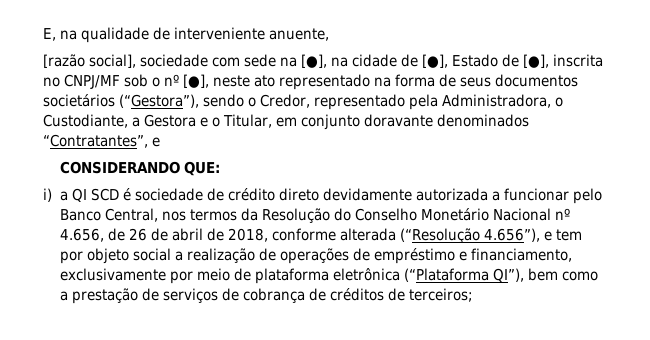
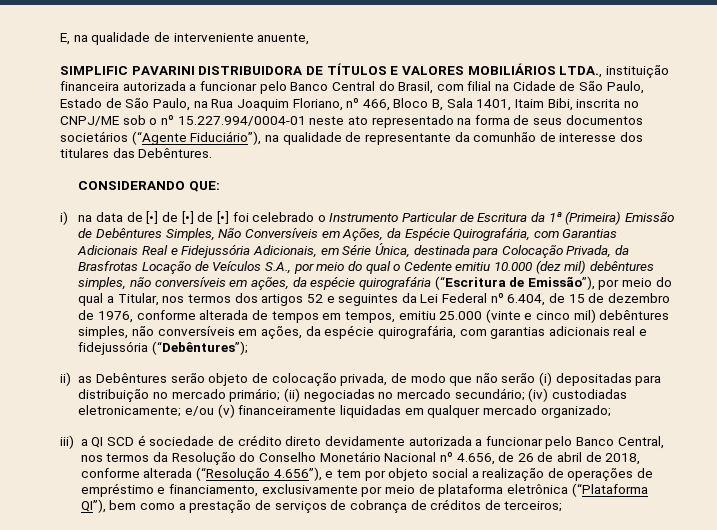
- [razão social], sociedade com sede na [●], na cidade de [●], Estado de [●], inscrita no CNPJ/MF sob o nº [●], neste ato representado na forma de seus documentos societários (“Gestora”), sendo o Credor, representado pela Administradora, o Custodiante, a Gestora e o Titular, em conjunto doravante denominados “Contratantes”, e
+ SIMPLIFIC PAVARINI DISTRIBUIDORA DE TÍTULOS E VALORES MOBILIÁRIOS LTDA., instituição financeira autorizada a funcionar pelo Banco Central do Brasil, com filial na Cidade de São Paulo, Estado de São Paulo, na Rua Joaquim Floriano, nº 466, Bloco B, Sala 1401, Itaim Bibi, inscrita no CNPJ/ME sob o nº 15.227.994/0004-01 neste ato representado na forma de seus documentos societários (“Agente Fiduciário”), na qualidade de representante da comunhão de interesse dos titulares das Debêntures.
  CONSIDERANDO QUE:
- i) a QI SCD é sociedade de crédito direto devidamente autorizada a funcionar pelo Banco Central, nos termos da Resolução do Conselho Monetário Nacional nº 4.656, de 26 de abril de 2018, conforme alterada (“Resolução 4.656”), e tem por objeto social a realização de operações de empréstimo e financiamento, exclusivamente por meio de plataforma eletrônica (“Plataforma QI”), bem como a prestação de serviços de cobrança de créditos de terceiros;
+ i) na data de [•] de [•] de [•] foi celebrado o Instrumento Particular de Escritura da 1ª (Primeira) Emissão de Debêntures Simples, Não Conversíveis em Ações, da Espécie Quirografária, com Garantias Adicionais Real e Fidejussória Adicionais, em Série Única, destinada para Colocação Privada, da Brasfrotas Locação de Veículos S.A., por meio do qual o Cedente emitiu 10.000 (dez mil) debêntures simples, não conversíveis em ações, da espécie quirografária (“Escritura de Emissão”), por meio do qual a Titular, nos termos dos artigos 52 e seguintes da Lei Federal nº 6.404, de 15 de dezembro de 1976, conforme alterada de tempos em tempos, emitiu 25.000 (vinte e cinco mil) debêntures simples, não conversíveis em ações, da espécie quirografária, com garantias adicionais real e fidejussória (“Debêntures”);
+ ii) as Debêntures serão objeto de colocação privada, de modo que não serão (i) depositadas para distribuição no mercado primário; (ii) negociadas no mercado secundário; (iv) custodiadas eletronicamente; e/ou (v) financeiramente liquidadas em qualquer mercado organizado;
+ iii) a QI SCD é sociedade de crédito direto devidamente autorizada a funcionar pelo Banco Central, nos termos da Resolução do Conselho Monetário Nacional nº 4.656, de 26 de abril de 2018, conforme alterada (“Resolução 4.656”), e tem por objeto social a realização de operações de empréstimo e financiamento, exclusivamente por meio de plataforma eletrônica (“Plataforma QI”), bem como a prestação de serviços de cobrança de créditos de terceiros;

